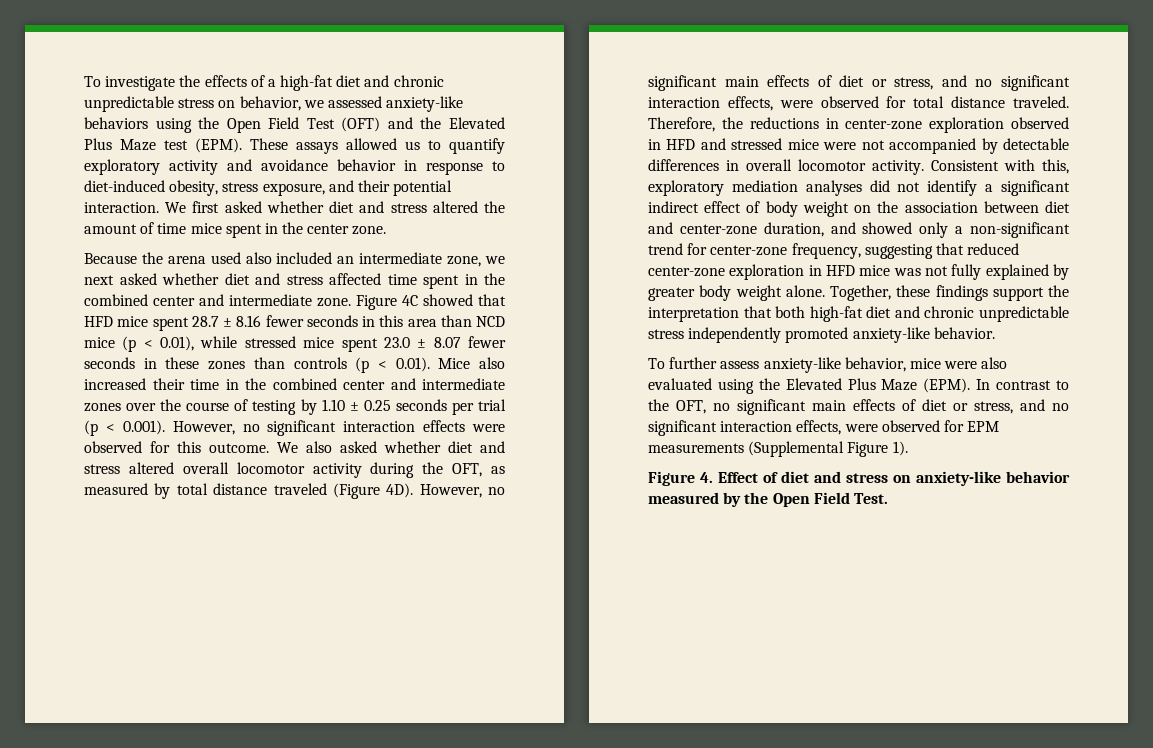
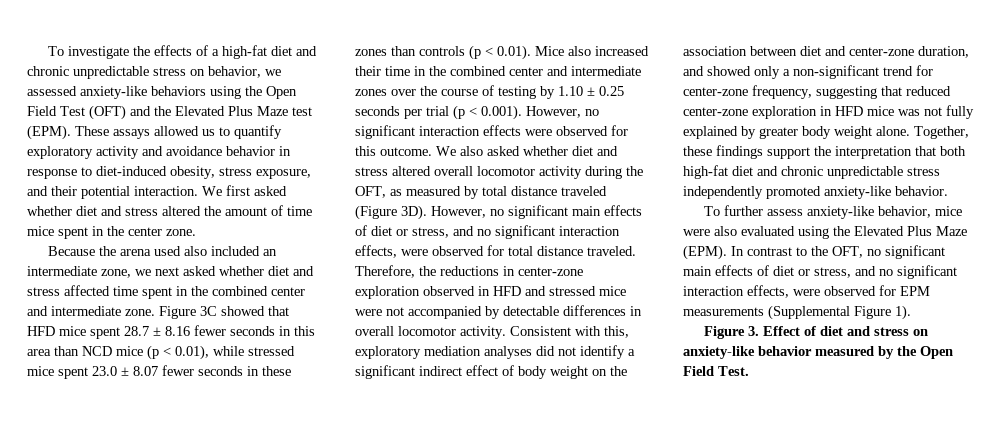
- Figure 4C showed that HFD mice spent 28.7 ± 8.16 fewer seconds in this area than NCD mice (p < 0.01), while stressed mice spent 23.0 ± 8.07 fewer seconds in these zones than controls (p < 0.01). Mice also increased their time in the combined center and intermediate zones over the course of testing by 1.10 ± 0.25 seconds per trial (p < 0.001). However, no significant interaction effects were observed for this outcome.
+ Figure 3C showed that HFD mice spent 28.7 ± 8.16 fewer seconds in this area than NCD mice (p < 0.01), while stressed mice spent 23.0 ± 8.07 fewer seconds in these zones than controls (p < 0.01). Mice also increased their time in the combined center and intermediate zones over the course of testing by 1.10 ± 0.25 seconds per trial (p < 0.001). However, no significant interaction effects were observed for this outcome.
- We also asked whether diet and stress altered overall locomotor activity during the OFT, as measured by total distance traveled (Figure 4D).
+ We also asked whether diet and stress altered overall locomotor activity during the OFT, as measured by total distance traveled (Figure 3D).
- Figure 4. Effect of diet and stress on anxiety-like behavior measured by the Open Field Test.
+ Figure 3. Effect of diet and stress on anxiety-like behavior measured by the Open Field Test.

